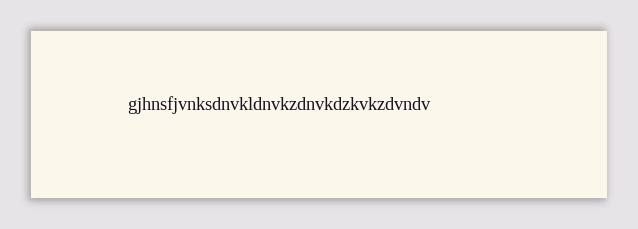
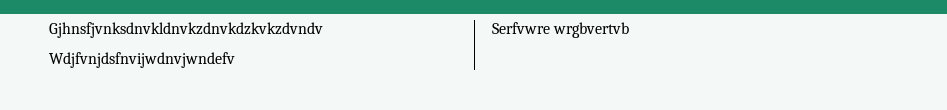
- gjhnsfjvnksdnvkldnvkzdnvkdzkvkzdvndv
+ Gjhnsfjvnksdnvkldnvkzdnvkdzkvkzdvndv
+ Wdjfvnjdsfnvijwdnvjwndefv
+ Serfvwre wrgbvertvb

